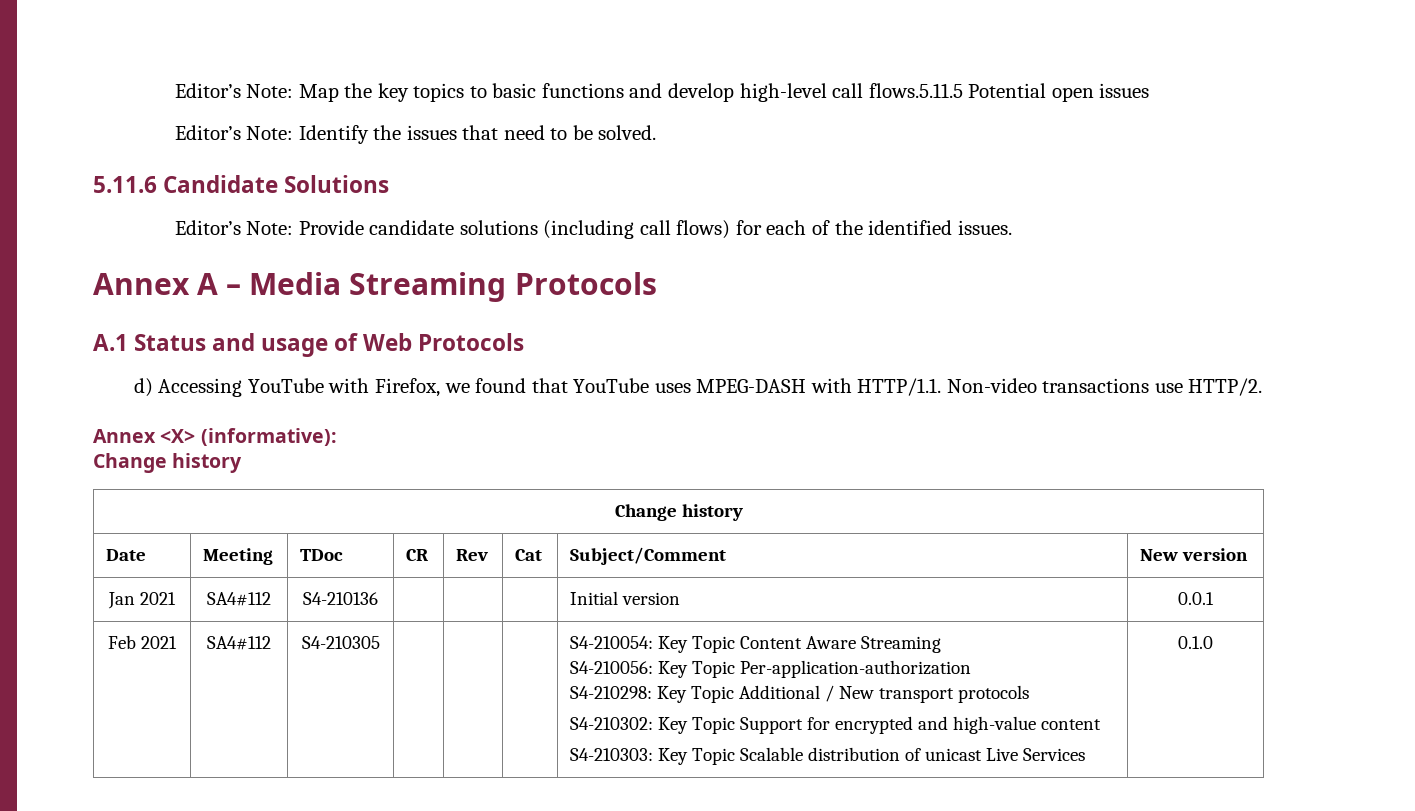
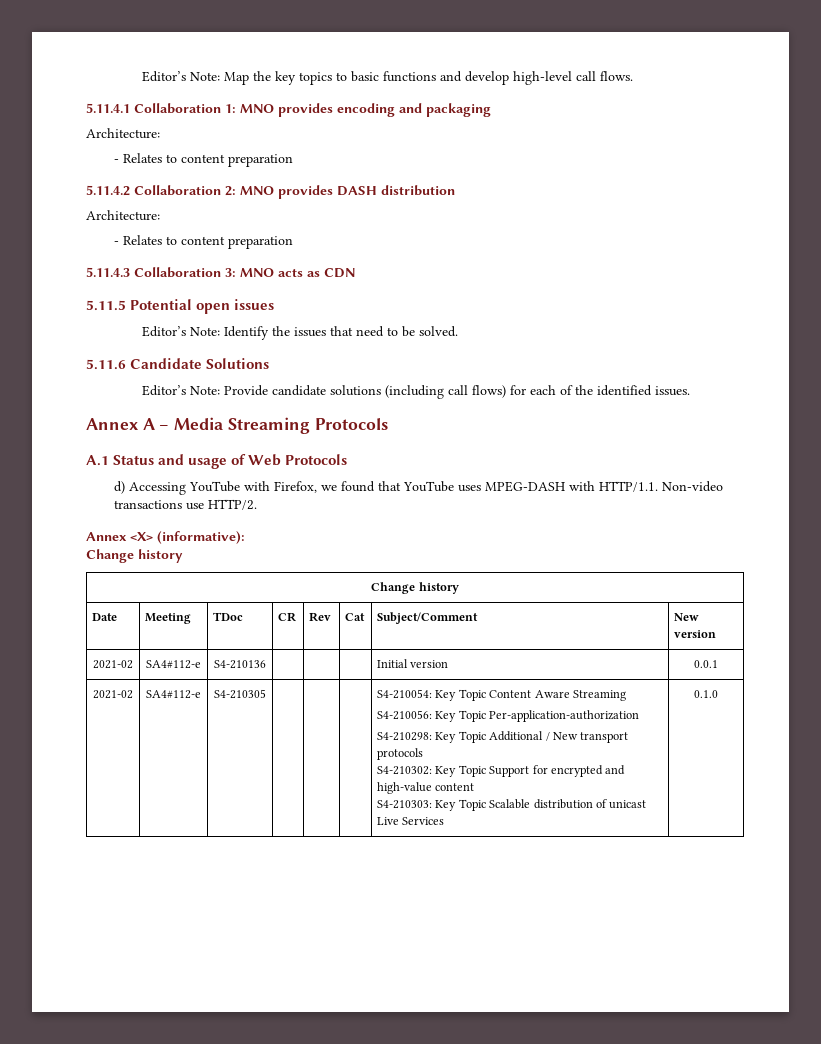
- Editor’s Note: Map the key topics to basic functions and develop high-level call flows.5.11.5 Potential open issues
+ Editor’s Note: Map the key topics to basic functions and develop high-level call flows.
+ 5.11.4.1 Collaboration 1: MNO provides encoding and packaging
+ Architecture:
+ - Relates to content preparation
+ 5.11.4.2 Collaboration 2: MNO provides DASH distribution
+ Architecture:
+ - Relates to content preparation
+ 5.11.4.3 Collaboration 3: MNO acts as CDN
+ 5.11.5 Potential open issues
- Jan 2021 | SA4#112 | S4-210136 | | | | Initial version | 0.0.1
- Feb 2021 | SA4#112
+ 2021-02 | SA4#112-e | S4-210136 | | | | Initial version | 0.0.1
+ 2021-02 | SA4#112-e

